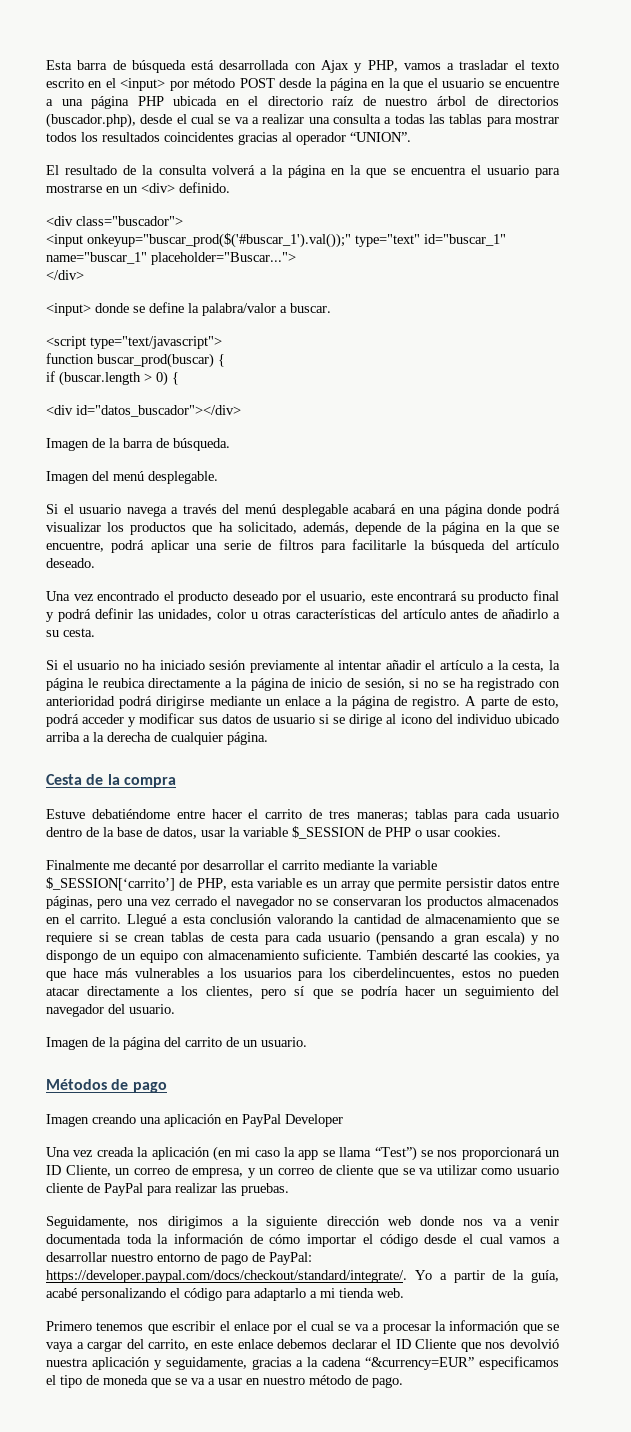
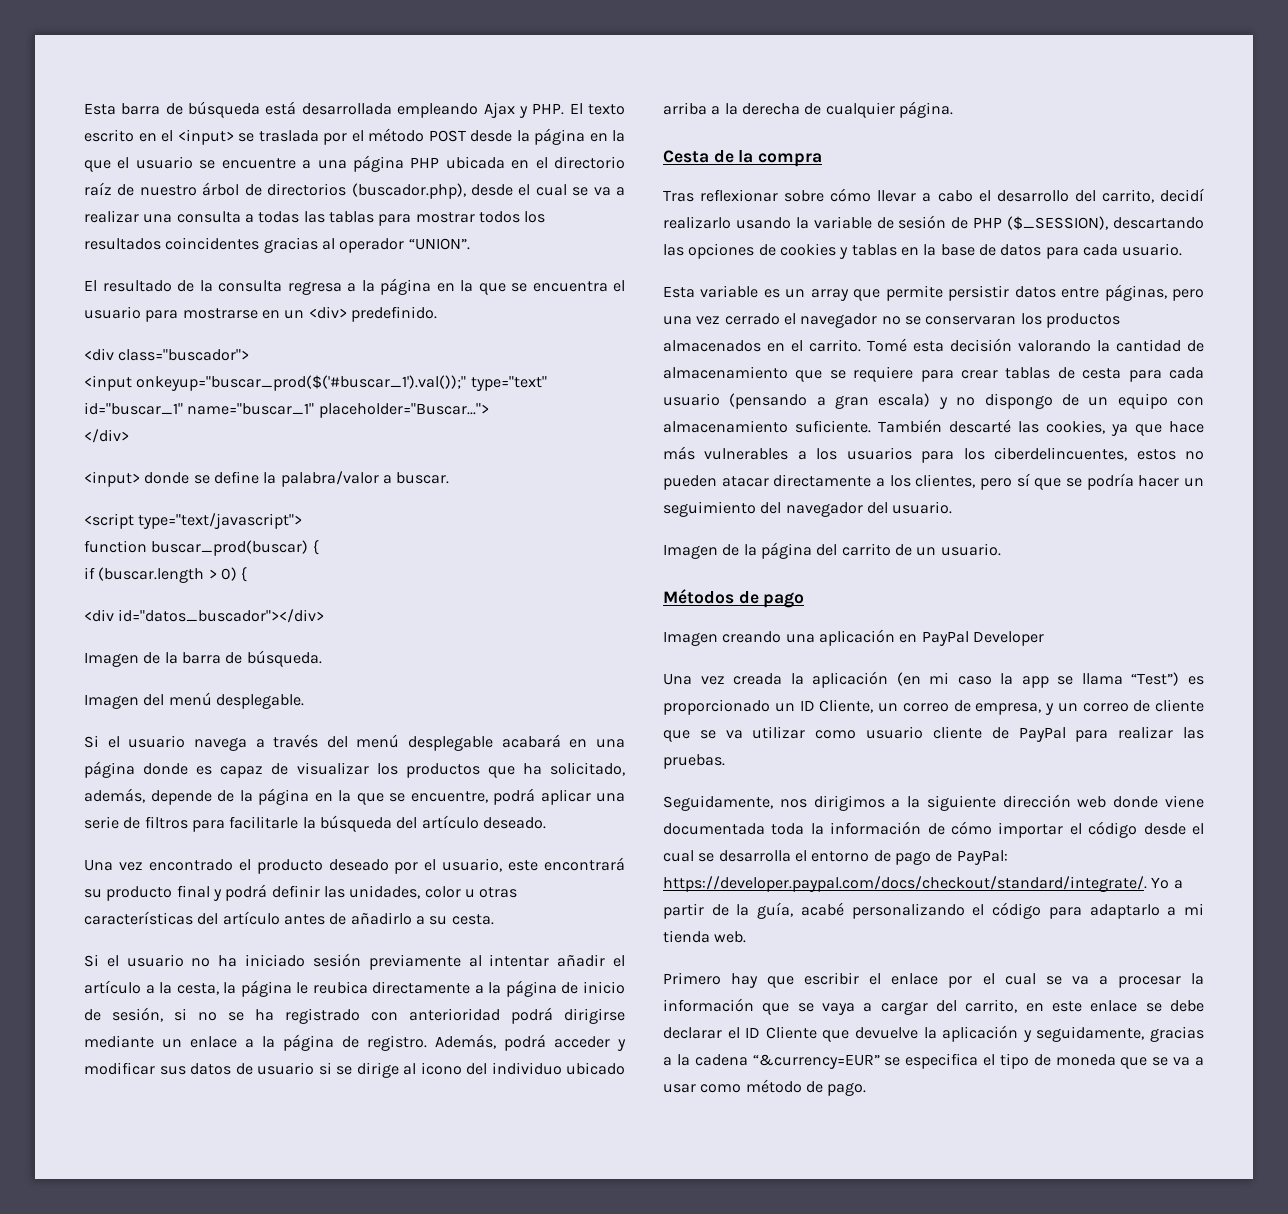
- Esta barra de búsqueda está desarrollada con Ajax y PHP, vamos a trasladar el texto escrito en el <input> por método POST desde la página en la que el usuario se encuentre a una página PHP ubicada en el directorio raíz de nuestro árbol de directorios (buscador.php), desde el cual se va a realizar una consulta a todas las tablas para mostrar todos los resultados coincidentes gracias al operador “UNION”.
+ Esta barra de búsqueda está desarrollada empleando Ajax y PHP. El texto escrito en el <input> se traslada por el método POST desde la página en la que el usuario se encuentre a una página PHP ubicada en el directorio raíz de nuestro árbol de directorios (buscador.php), desde el cual se va a realizar una consulta a todas las tablas para mostrar todos los resultados coincidentes gracias al operador “UNION”.
- El resultado de la consulta volverá a la página en la que se encuentra el usuario para mostrarse en un <div> definido.
+ El resultado de la consulta regresa a la página en la que se encuentra el usuario para mostrarse en un <div> predefinido.
- Si el usuario navega a través del menú desplegable acabará en una página donde podrá visualizar los productos que ha solicitado, además, depende de la página en la que se encuentre, podrá aplicar una serie de filtros para facilitarle la búsqueda del artículo deseado.
+ Si el usuario navega a través del menú desplegable acabará en una página donde es capaz de visualizar los productos que ha solicitado, además, depende de la página en la que se encuentre, podrá aplicar una serie de filtros para facilitarle la búsqueda del artículo deseado.
- A parte de esto, podrá acceder y modificar sus datos de usuario si se dirige al icono del individuo ubicado arriba a la derecha de cualquier página.
+ Además, podrá acceder y modificar sus datos de usuario si se dirige al icono del individuo ubicado arriba a la derecha de cualquier página.
- Estuve debatiéndome entre hacer el carrito de tres maneras; tablas para cada usuario dentro de la base de datos, usar la variable $_SESSION de PHP o usar cookies.
- Finalmente me decanté por desarrollar el carrito mediante la variable $_SESSION[‘carrito’] de PHP, esta variable es un array que permite persistir datos entre páginas, pero una vez cerrado el navegador no se conservaran los productos almacenados en el carrito.
+ Tras reflexionar sobre cómo llevar a cabo el desarrollo del carrito, decidí realizarlo usando la variable de sesión de PHP ($_SESSION), descartando las opciones de cookies y tablas en la base de datos para cada usuario.
+ Esta variable es un array que permite persistir datos entre páginas, pero una vez cerrado el navegador no se conservaran los productos almacenados en el carrito.
- Llegué a esta conclusión valorando la cantidad de almacenamiento que se requiere si se crean tablas de cesta para cada usuario (pensando a gran escala) y no dispongo de un equipo con almacenamiento suficiente.
+ Tomé esta decisión valorando la cantidad de almacenamiento que se requiere para crear tablas de cesta para cada usuario (pensando a gran escala) y no dispongo de un equipo con almacenamiento suficiente.
- Una vez creada la aplicación (en mi caso la app se llama “Test”) se nos proporcionará un ID Cliente, un correo de empresa, y un correo de cliente que se va utilizar como usuario cliente de PayPal para realizar las pruebas.
+ Una vez creada la aplicación (en mi caso la app se llama “Test”) es proporcionado un ID Cliente, un correo de empresa, y un correo de cliente que se va utilizar como usuario cliente de PayPal para realizar las pruebas.
- Seguidamente, nos dirigimos a la siguiente dirección web donde nos va a venir documentada toda la información de cómo importar el código desde el cual vamos a desarrollar nuestro entorno de pago de PayPal: https://developer.paypal.com/docs/checkout/standard/integrate/. Yo a partir de la guía, acabé personalizando el código para adaptarlo a mi tienda web.
+ Seguidamente, nos dirigimos a la siguiente dirección web donde viene documentada toda la información de cómo importar el código desde el cual se desarrolla el entorno de pago de PayPal: https://developer.paypal.com/docs/checkout/standard/integrate/. Yo a partir de la guía, acabé personalizando el código para adaptarlo a mi tienda web.
- Primero tenemos que escribir el enlace por el cual se va a procesar la información que se vaya a cargar del carrito, en este enlace debemos declarar el ID Cliente que nos devolvió nuestra aplicación y seguidamente, gracias a la cadena “&currency=EUR” especificamos el tipo de moneda que se va a usar en nuestro método de pago.
+ Primero hay que escribir el enlace por el cual se va a procesar la información que se vaya a cargar del carrito, en este enlace se debe declarar el ID Cliente que devuelve la aplicación y seguidamente, gracias a la cadena “&currency=EUR” se especifica el tipo de moneda que se va a usar como método de pago.

